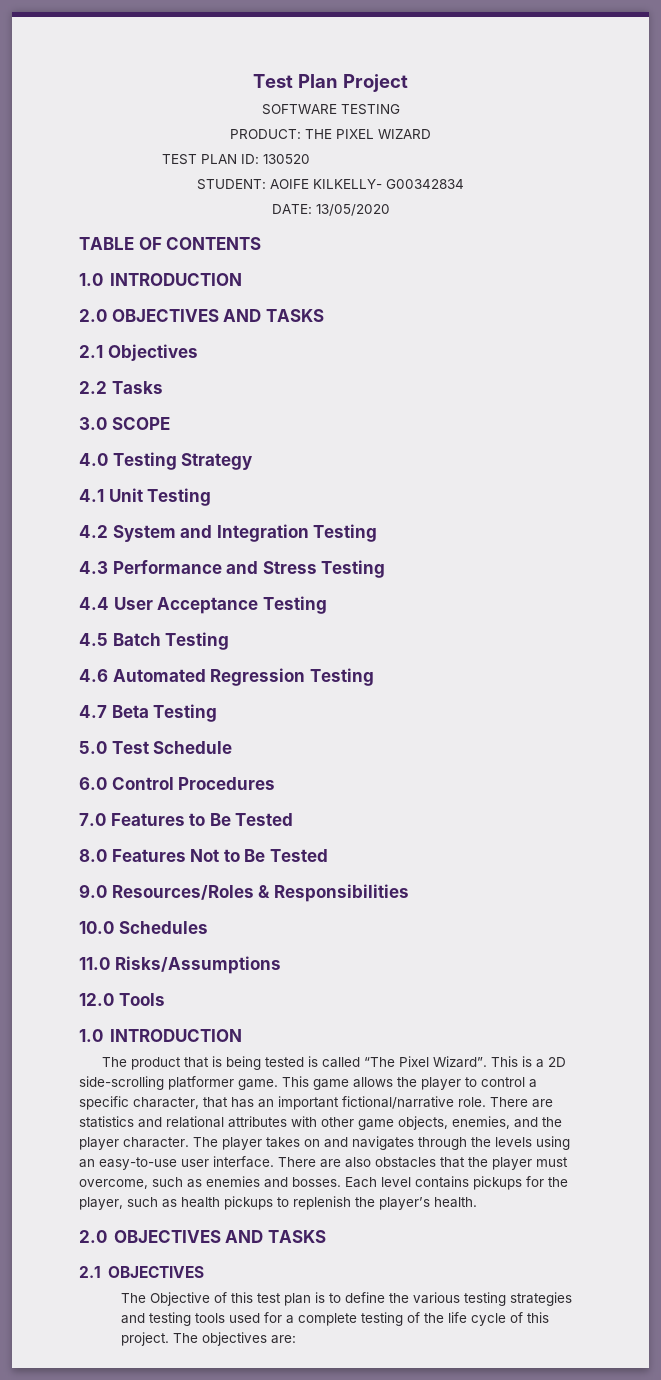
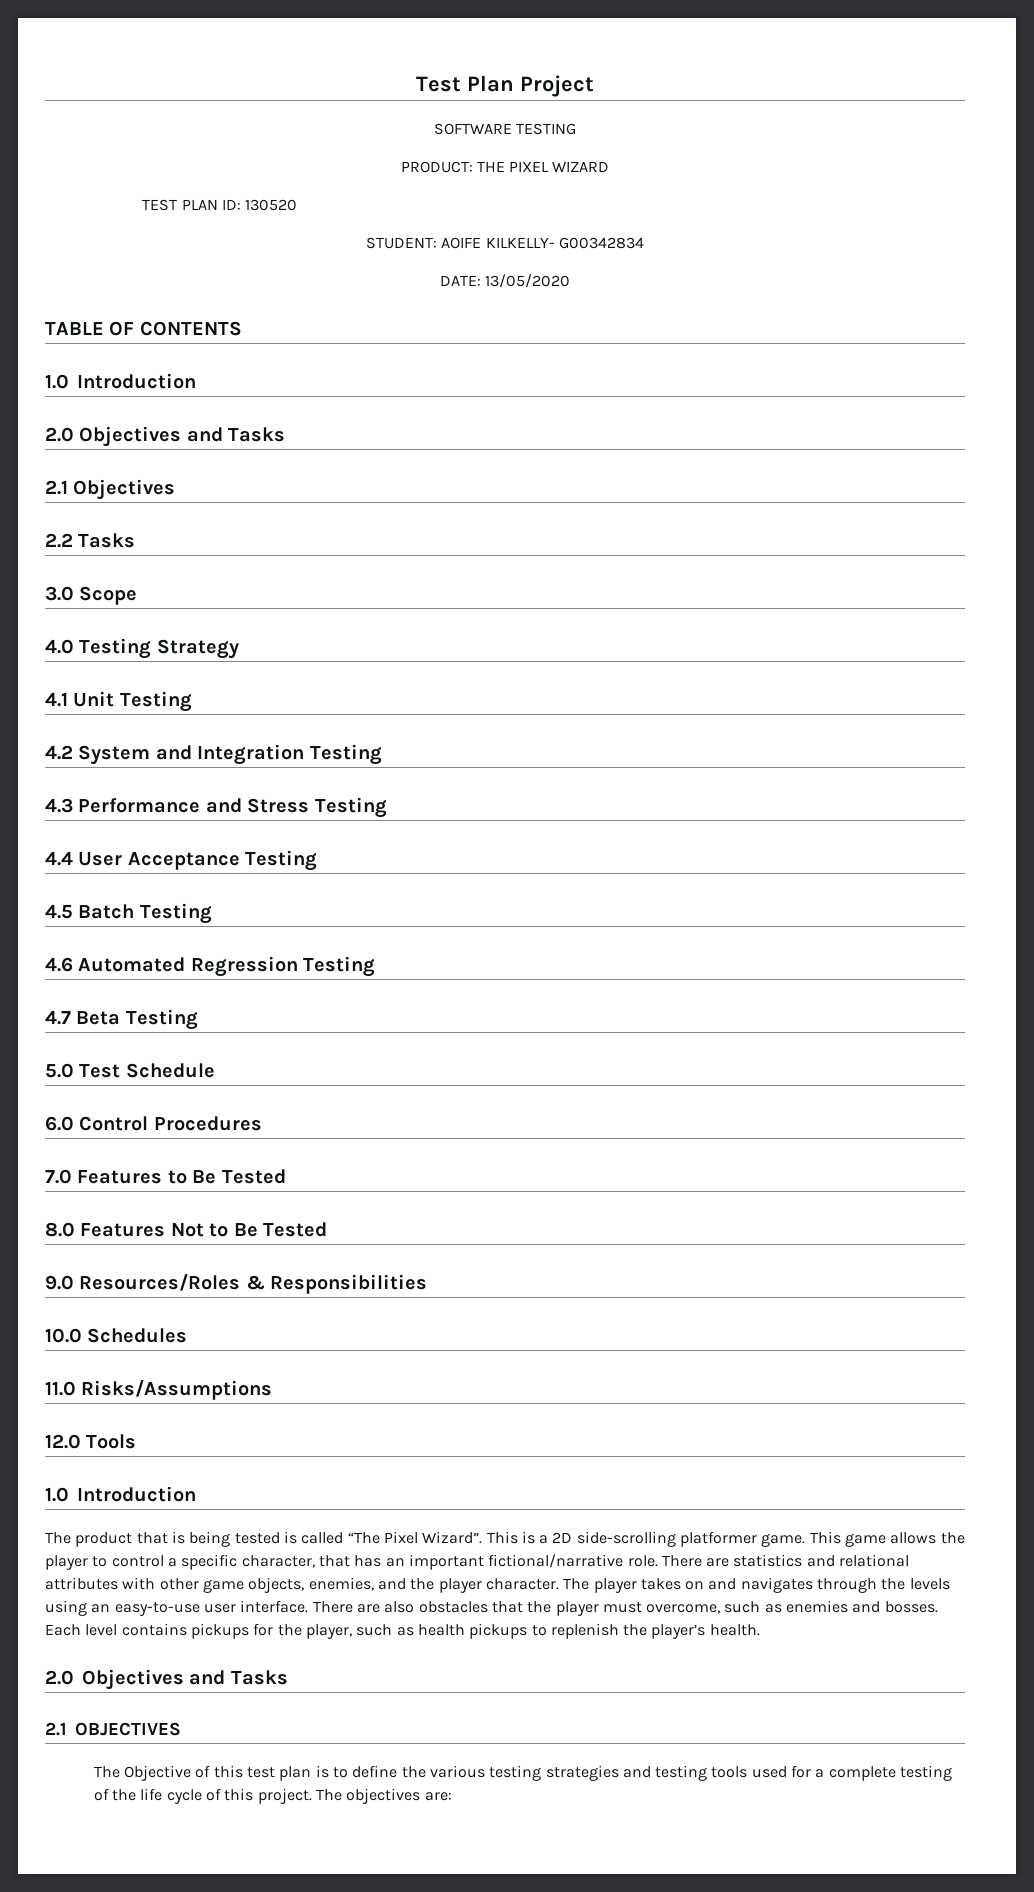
  TABLE OF CONTENTS
- 1.0 INTRODUCTION
- 2.0 OBJECTIVES AND TASKS
+ 1.0 Introduction
+ 2.0 Objectives and Tasks
- 3.0 SCOPE
+ 3.0 Scope
  12.0 Tools
- 1.0 INTRODUCTION
+ 1.0 Introduction
  Each level contains pickups for the player, such as health pickups to replenish the player’s health.
- 2.0 OBJECTIVES AND TASKS
+ 2.0 Objectives and Tasks

